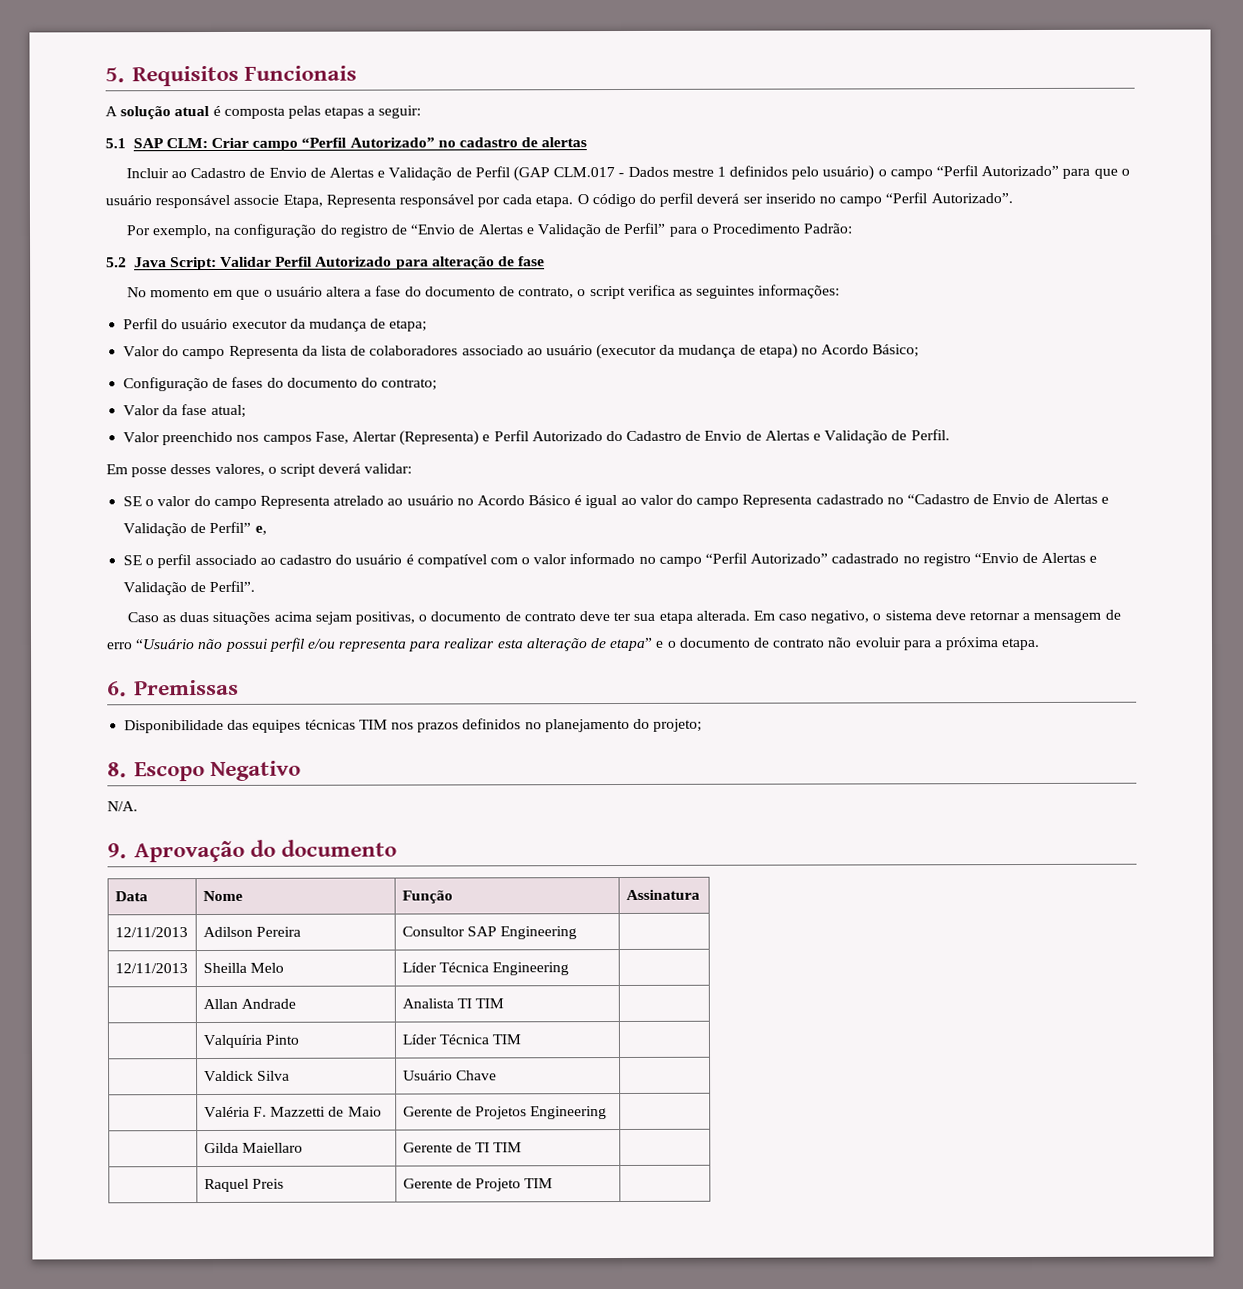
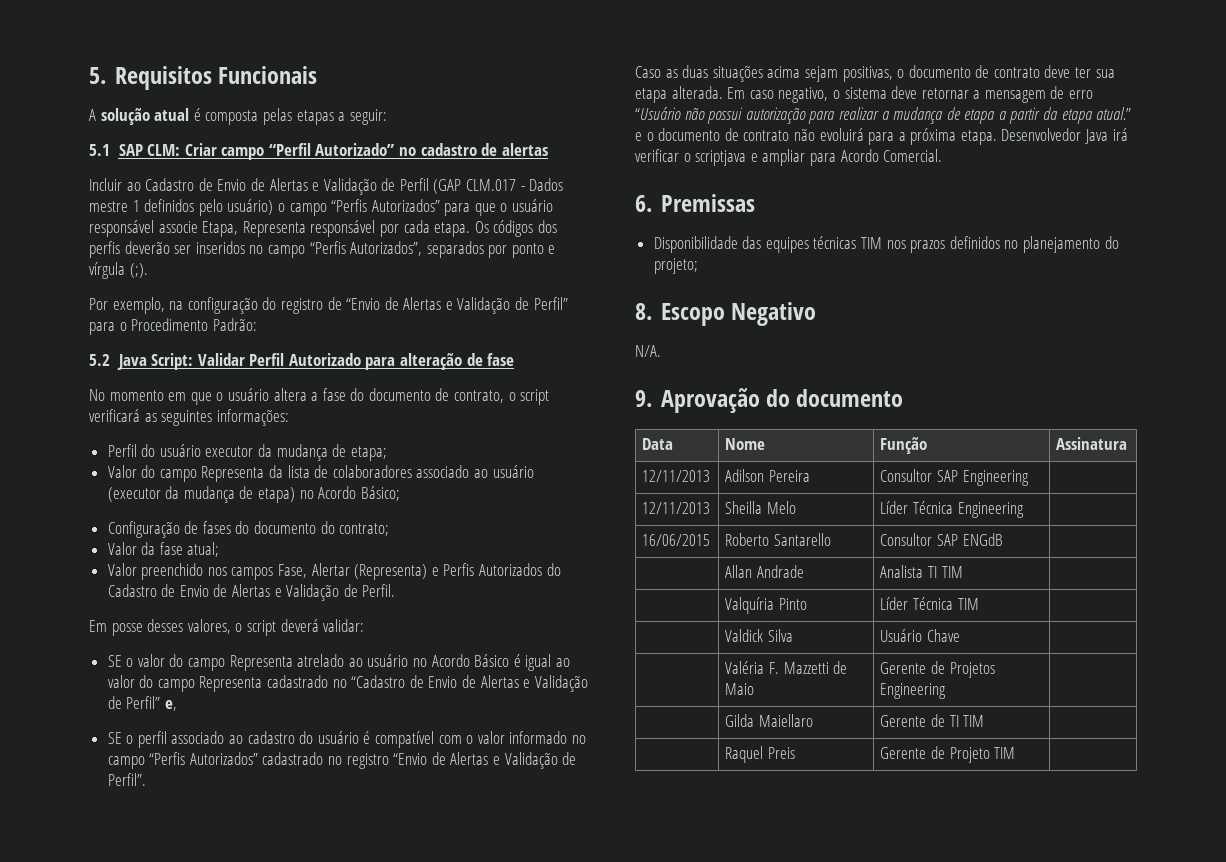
- Incluir ao Cadastro de Envio de Alertas e Validação de Perfil (GAP CLM.017 - Dados mestre 1 definidos pelo usuário) o campo “Perfil Autorizado” para que o usuário responsável associe Etapa, Representa responsável por cada etapa.
+ Incluir ao Cadastro de Envio de Alertas e Validação de Perfil (GAP CLM.017 - Dados mestre 1 definidos pelo usuário) o campo “Perfis Autorizados” para que o usuário responsável associe Etapa, Representa responsável por cada etapa.
- O código do perfil deverá ser inserido no campo “Perfil Autorizado”.
+ Os códigos dos perfis deverão ser inseridos no campo “Perfis Autorizados”, separados por ponto e vírgula (;).
- No momento em que o usuário altera a fase do documento de contrato, o script verifica as seguintes informações:
+ No momento em que o usuário altera a fase do documento de contrato, o script verificará as seguintes informações:
- Valor preenchido nos campos Fase, Alertar (Representa) e Perfil Autorizado do Cadastro de Envio de Alertas e Validação de Perfil.
+ Valor preenchido nos campos Fase, Alertar (Representa) e Perfis Autorizados do Cadastro de Envio de Alertas e Validação de Perfil.
- SE o perfil associado ao cadastro do usuário é compatível com o valor informado no campo “Perfil Autorizado” cadastrado no registro “Envio de Alertas e Validação de Perfil”.
+ SE o perfil associado ao cadastro do usuário é compatível com o valor informado no campo “Perfis Autorizados” cadastrado no registro “Envio de Alertas e Validação de Perfil”.
- Em caso negativo, o sistema deve retornar a mensagem de erro “Usuário não possui perfil e/ou representa para realizar esta alteração de etapa” e o documento de contrato não evoluir para a próxima etapa.
+ Em caso negativo, o sistema deve retornar a mensagem de erro “Usuário não possui autorização para realizar a mudança de etapa a partir da etapa atual.” e o documento de contrato não evoluirá para a próxima etapa. Desenvolvedor Java irá verificar o scriptjava e ampliar para Acordo Comercial.
+ 16/06/2015 | Roberto Santarello | Consultor SAP ENGdB |

